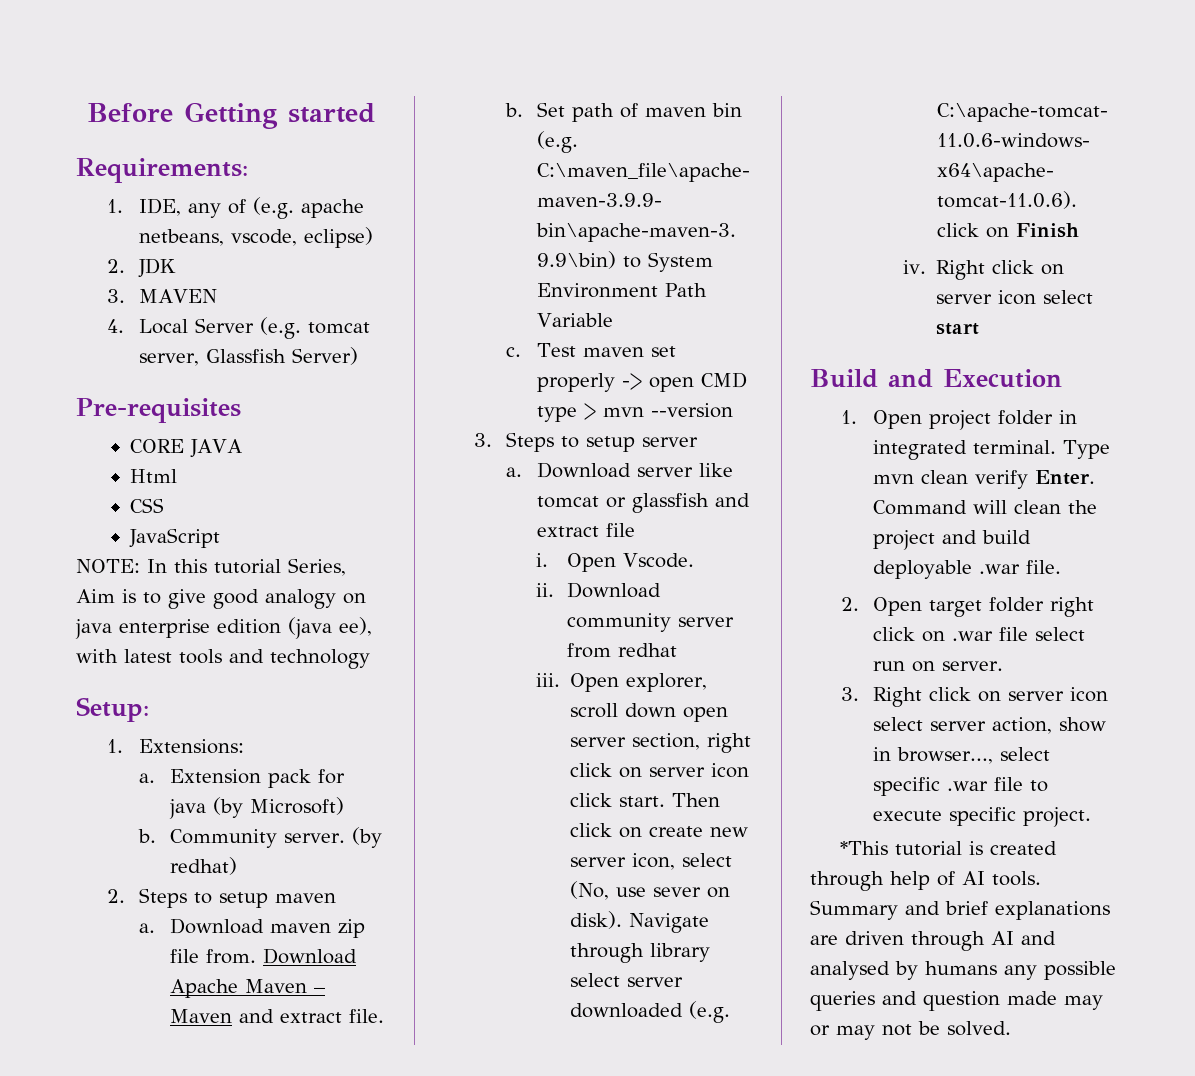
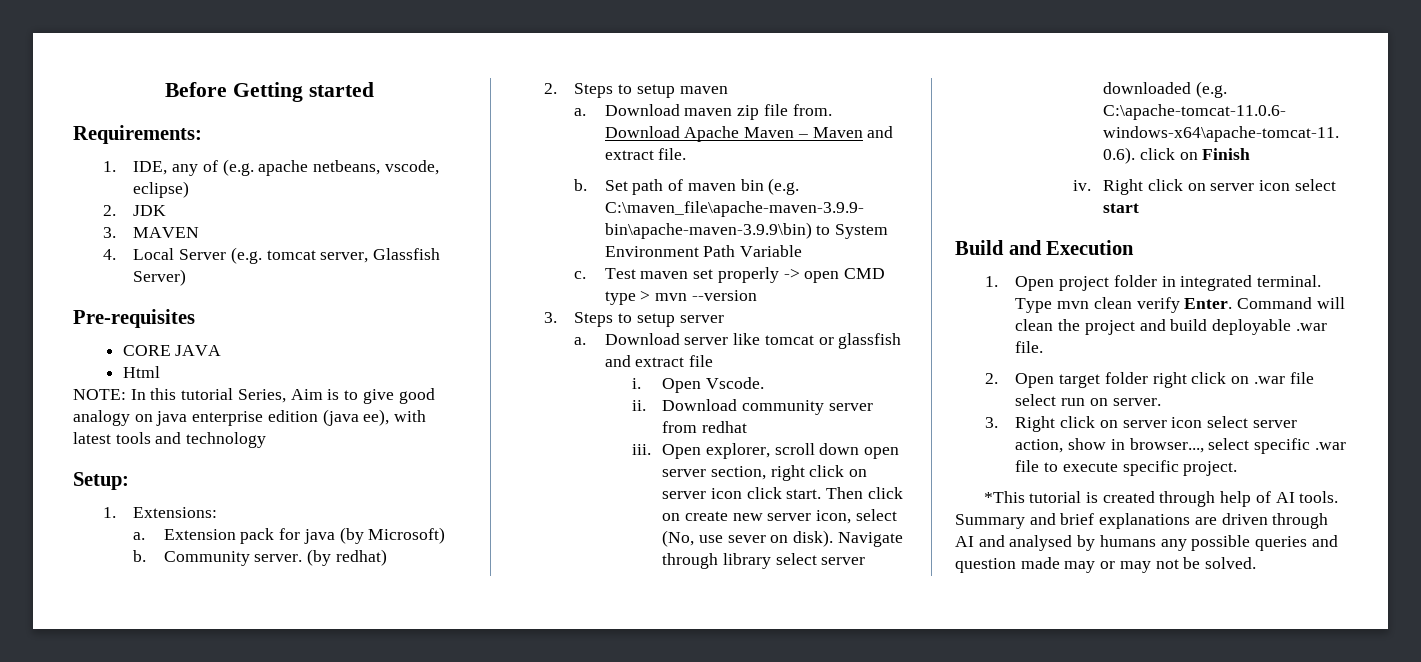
- CSS
- JavaScript

